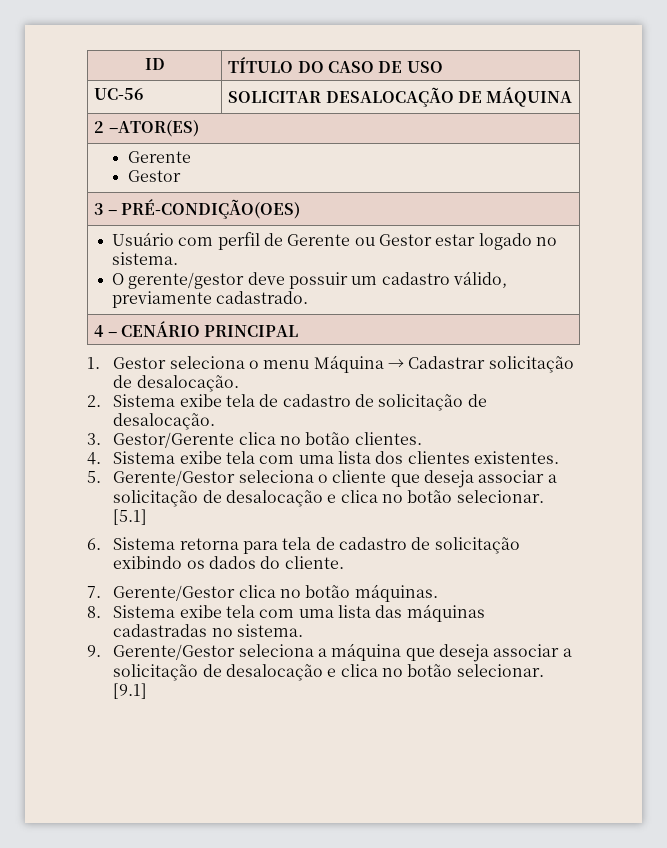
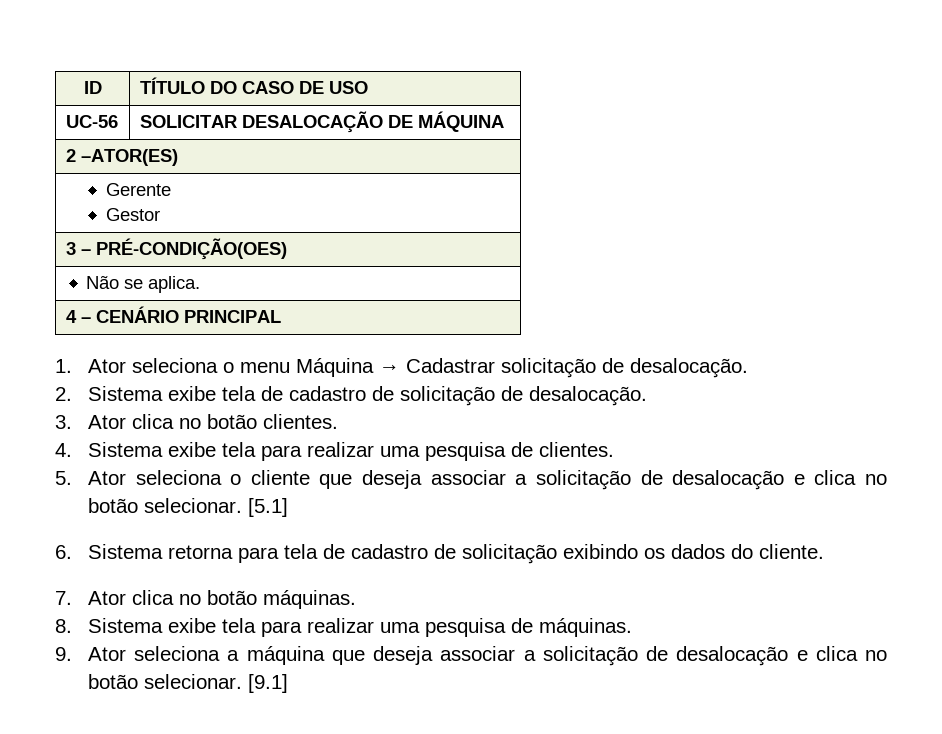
- Usuário com perfil de Gerente ou Gestor estar logado no sistema.
- O gerente/gestor deve possuir um cadastro válido, previamente cadastrado.
+ Não se aplica.
- 1. Gestor seleciona o menu Máquina → Cadastrar solicitação de desalocação.
+ 1. Ator seleciona o menu Máquina → Cadastrar solicitação de desalocação.
- 3. Gestor/Gerente clica no botão clientes.
+ 3. Ator clica no botão clientes.
- 4. Sistema exibe tela com uma lista dos clientes existentes.
+ 4. Sistema exibe tela para realizar uma pesquisa de clientes.
- 5. Gerente/Gestor seleciona o cliente que deseja associar a solicitação de desalocação e clica no botão selecionar.
+ 5. Ator seleciona o cliente que deseja associar a solicitação de desalocação e clica no botão selecionar.
- 7. Gerente/Gestor clica no botão máquinas.
+ 7. Ator clica no botão máquinas.
- 8. Sistema exibe tela com uma lista das máquinas cadastradas no sistema.
+ 8. Sistema exibe tela para realizar uma pesquisa de máquinas.
- 9. Gerente/Gestor seleciona a máquina que deseja associar a solicitação de desalocação e clica no botão selecionar.
+ 9. Ator seleciona a máquina que deseja associar a solicitação de desalocação e clica no botão selecionar.

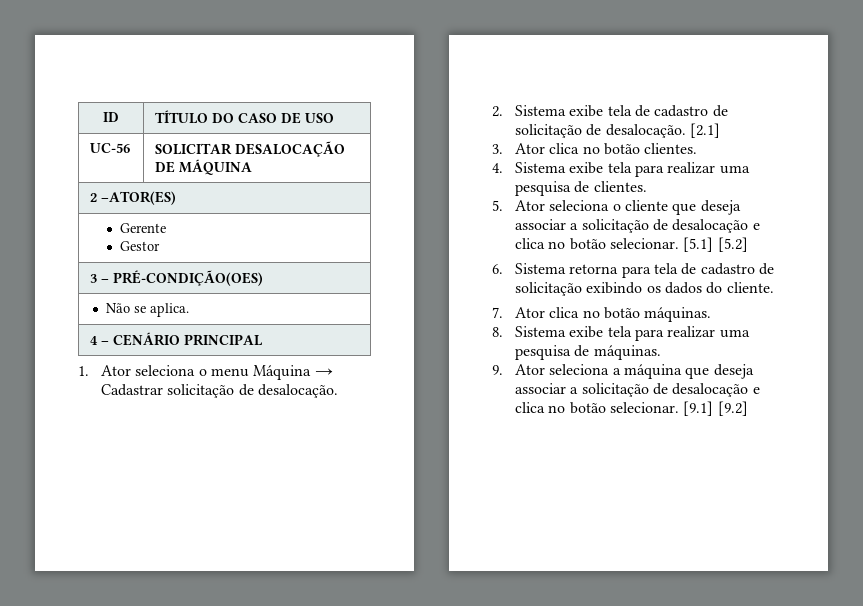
+ [2.1]
- [5.1]
+ [5.1] [5.2]
- [9.1]
+ [9.1] [9.2]

